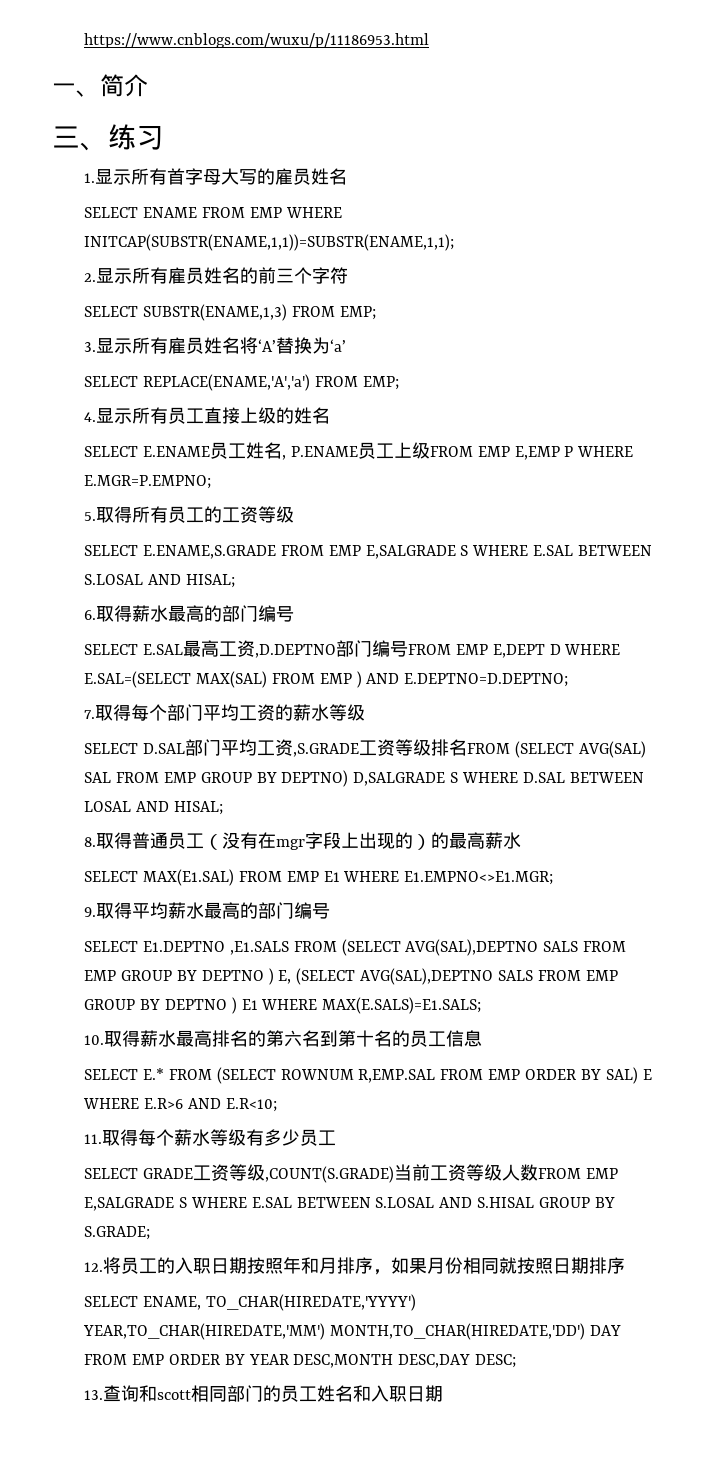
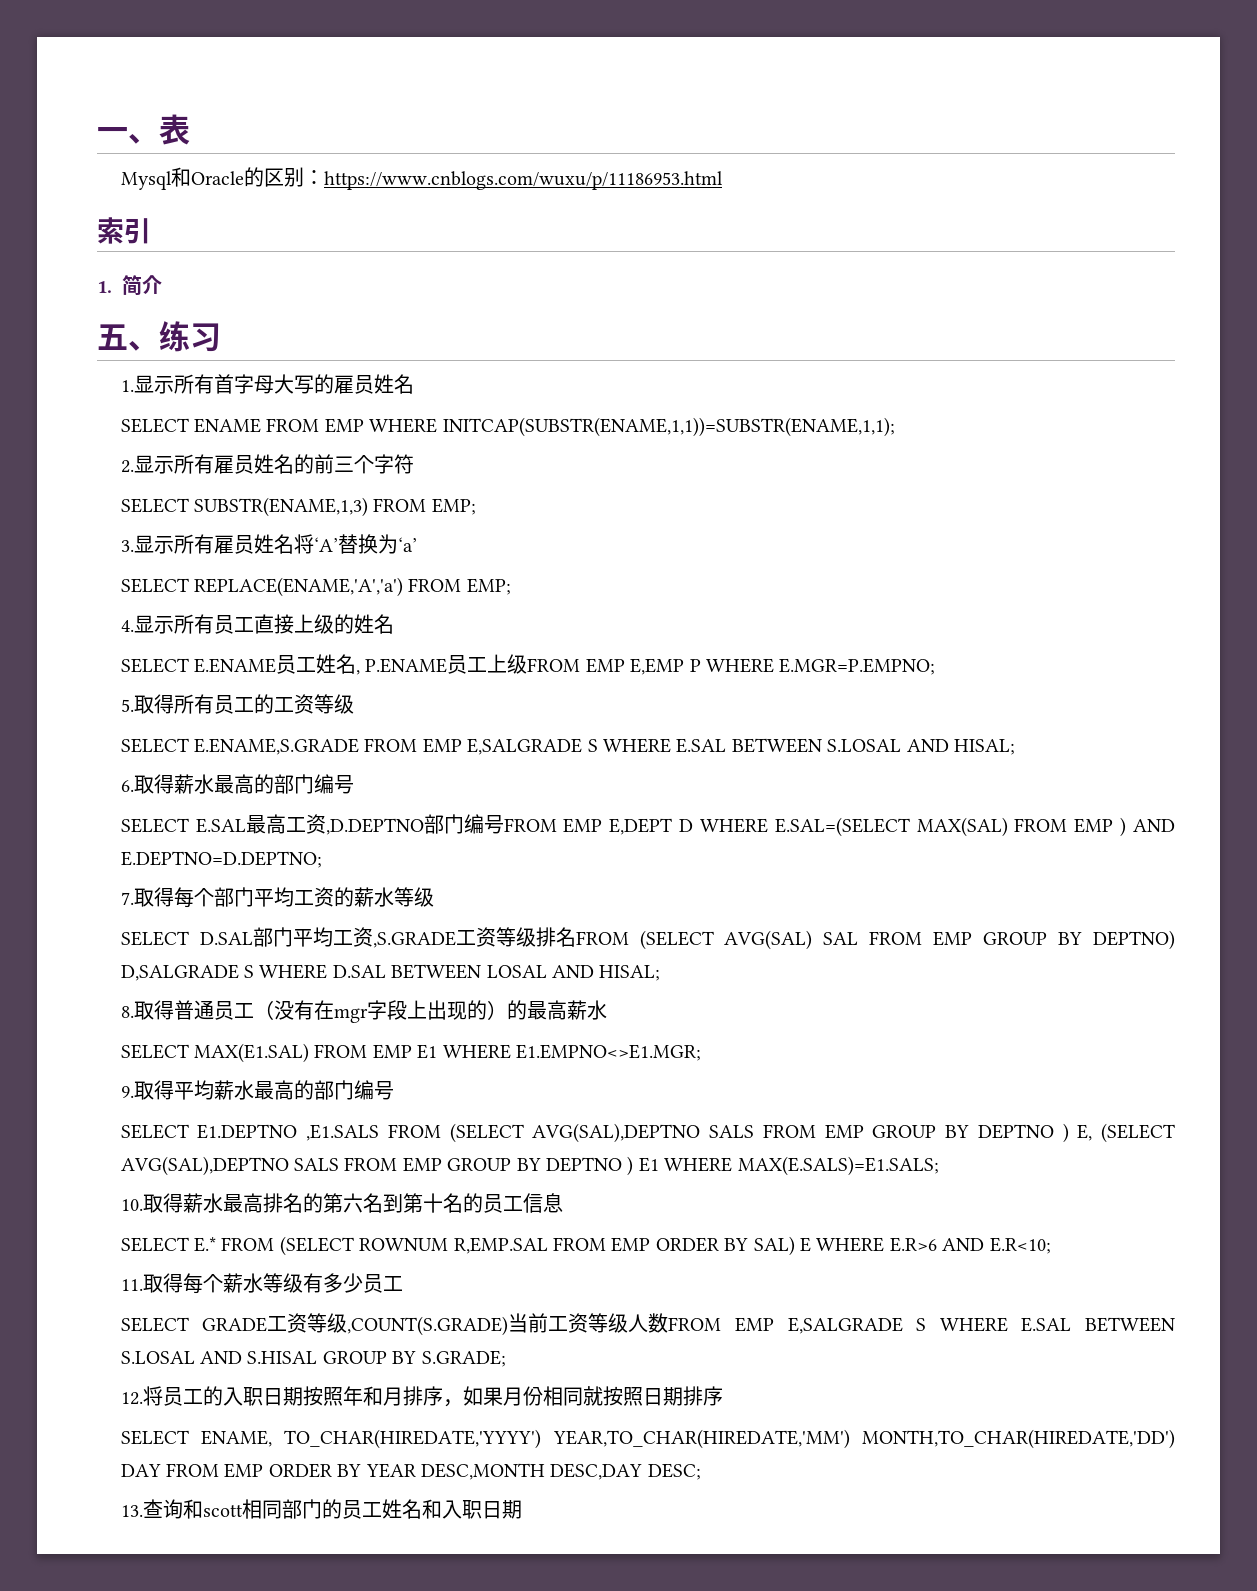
- https://www.cnblogs.com/wuxu/p/11186953.html
+ 一、表
+ Mysql和Oracle的区别：https://www.cnblogs.com/wuxu/p/11186953.html
- 一、简介
+ 索引
+ 1.简介
- 三、练习
+ 五、练习

